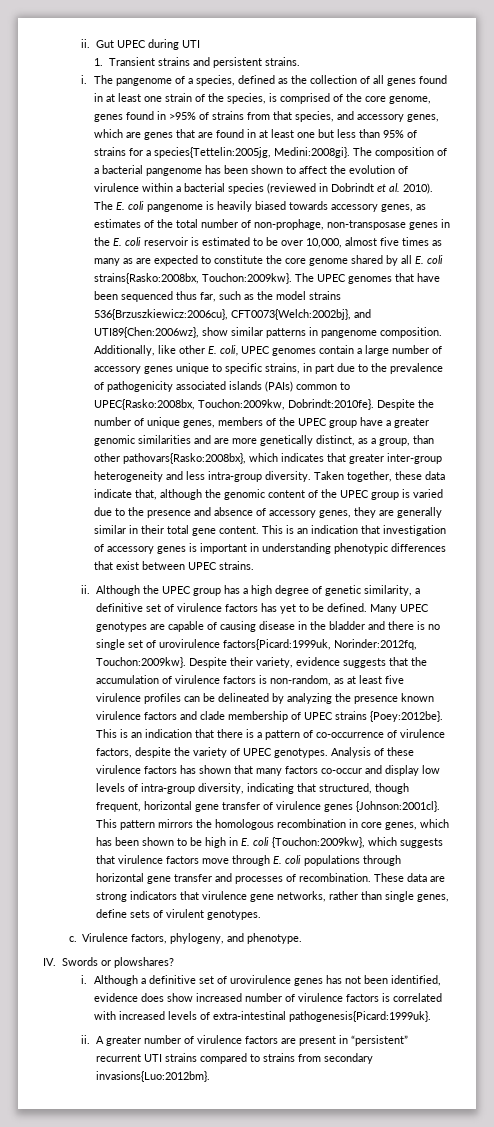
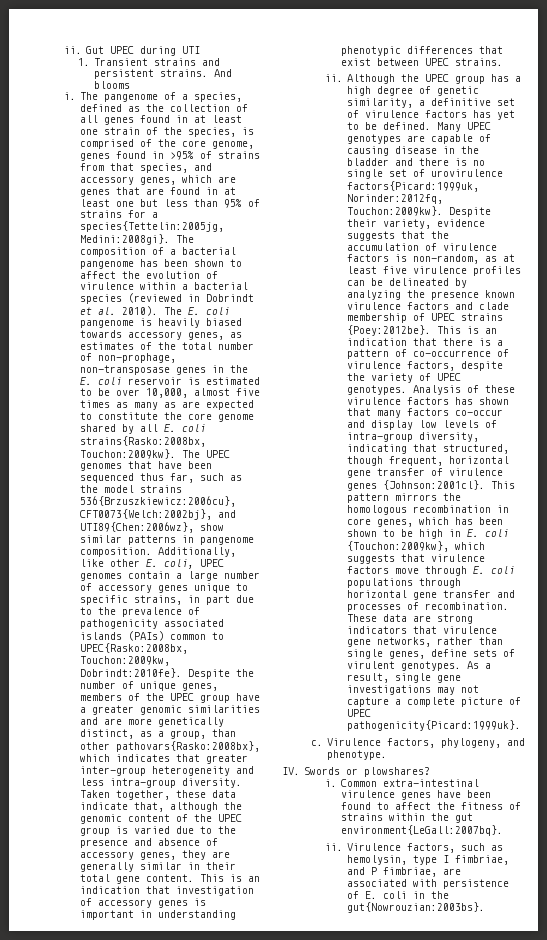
+ And blooms
+ As a result, single gene investigations may not capture a complete picture of UPEC pathogenicity{Picard:1999uk}.
- Although a definitive set of urovirulence genes has not been identified, evidence does show increased number of virulence factors is correlated with increased levels of extra-intestinal pathogenesis{Picard:1999uk}.
- ii. A greater number of virulence factors are present in “persistent” recurrent UTI strains compared to strains from secondary invasions{Luo:2012bm}.
+ Common extra-intestinal virulence genes have been found to affect the fitness of strains within the gut environment{LeGall:2007bq}.
+ ii. Virulence factors, such as hemolysin, type I fimbriae, and P fimbriae, are associated with persistence of E. coli in the gut{Nowrouzian:2003bs}.

